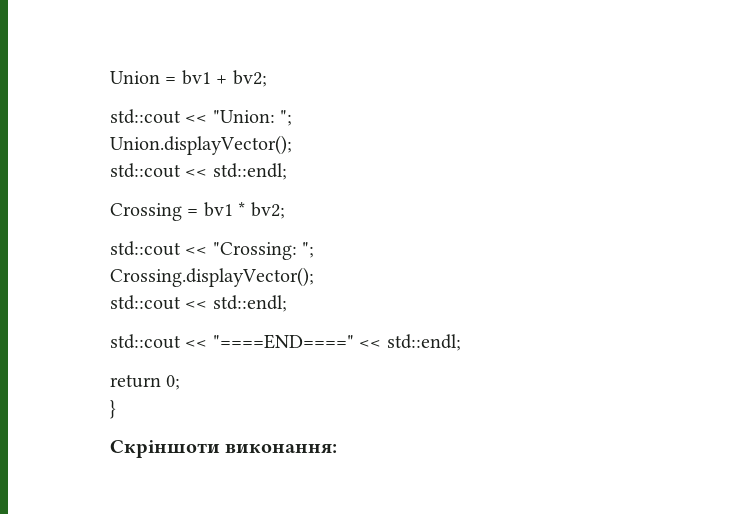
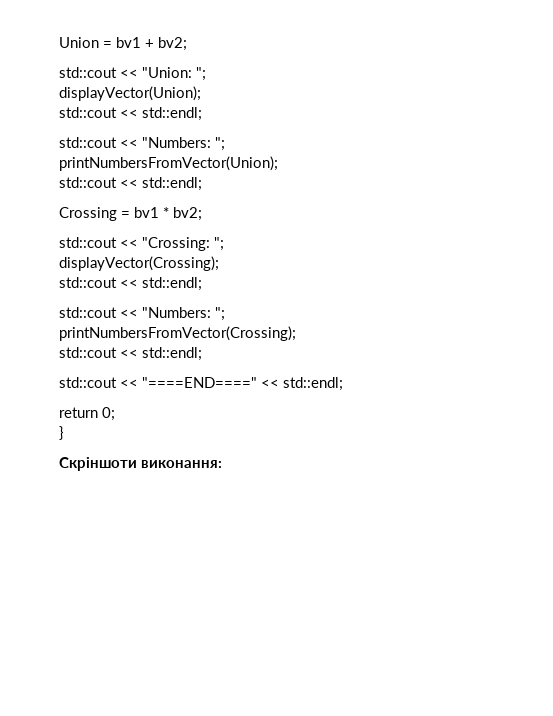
- Union.displayVector();
+ displayVector(Union);
+ std::cout << std::endl;
+ std::cout << "Numbers: ";
+ printNumbersFromVector(Union);
- Crossing.displayVector();
+ displayVector(Crossing);
+ std::cout << std::endl;
+ std::cout << "Numbers: ";
+ printNumbersFromVector(Crossing);

